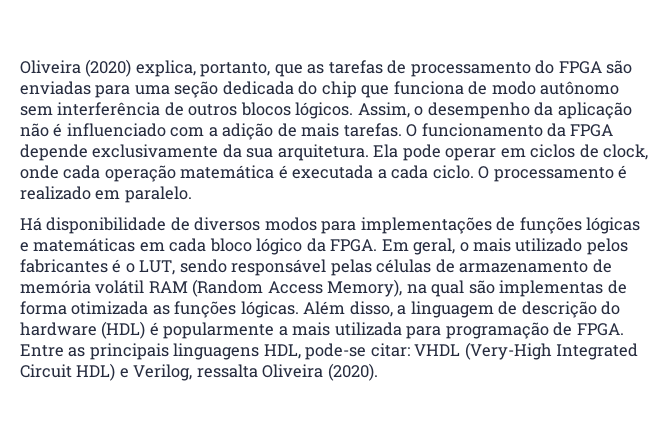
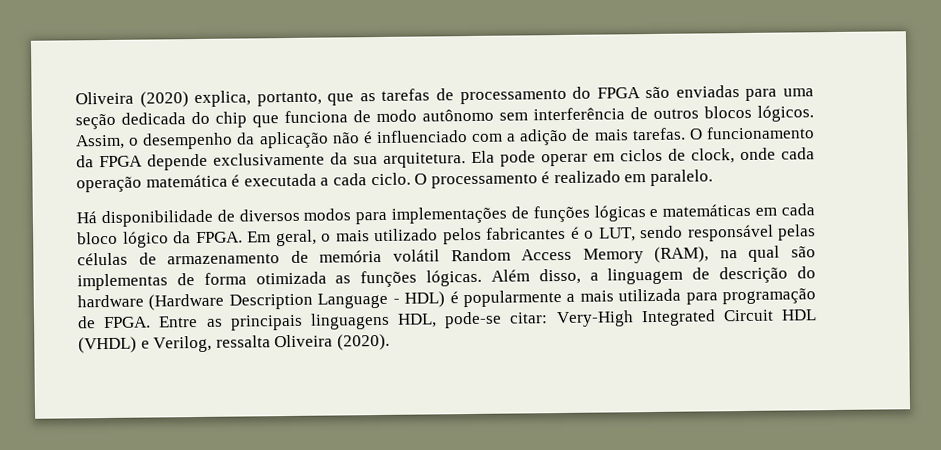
- Em geral, o mais utilizado pelos fabricantes é o LUT, sendo responsável pelas células de armazenamento de memória volátil RAM (Random Access Memory), na qual são implementas de forma otimizada as funções lógicas.
+ Em geral, o mais utilizado pelos fabricantes é o LUT, sendo responsável pelas células de armazenamento de memória volátil Random Access Memory (RAM), na qual são implementas de forma otimizada as funções lógicas.
- Além disso, a linguagem de descrição do hardware (HDL) é popularmente a mais utilizada para programação de FPGA.
+ Além disso, a linguagem de descrição do hardware (Hardware Description Language - HDL) é popularmente a mais utilizada para programação de FPGA.
- Entre as principais linguagens HDL, pode-se citar: VHDL (Very-High Integrated Circuit HDL) e Verilog, ressalta Oliveira (2020).
+ Entre as principais linguagens HDL, pode-se citar: Very-High Integrated Circuit HDL (VHDL) e Verilog, ressalta Oliveira (2020).

